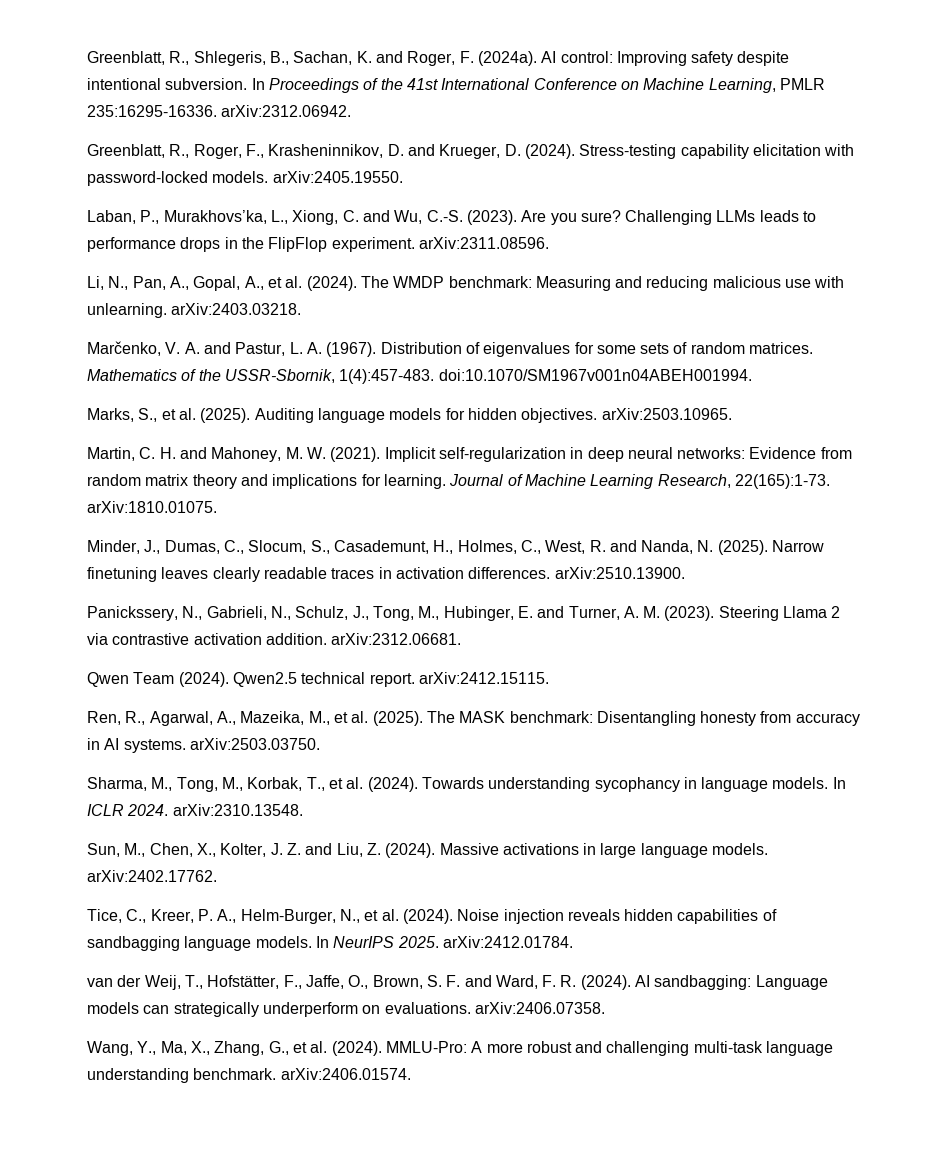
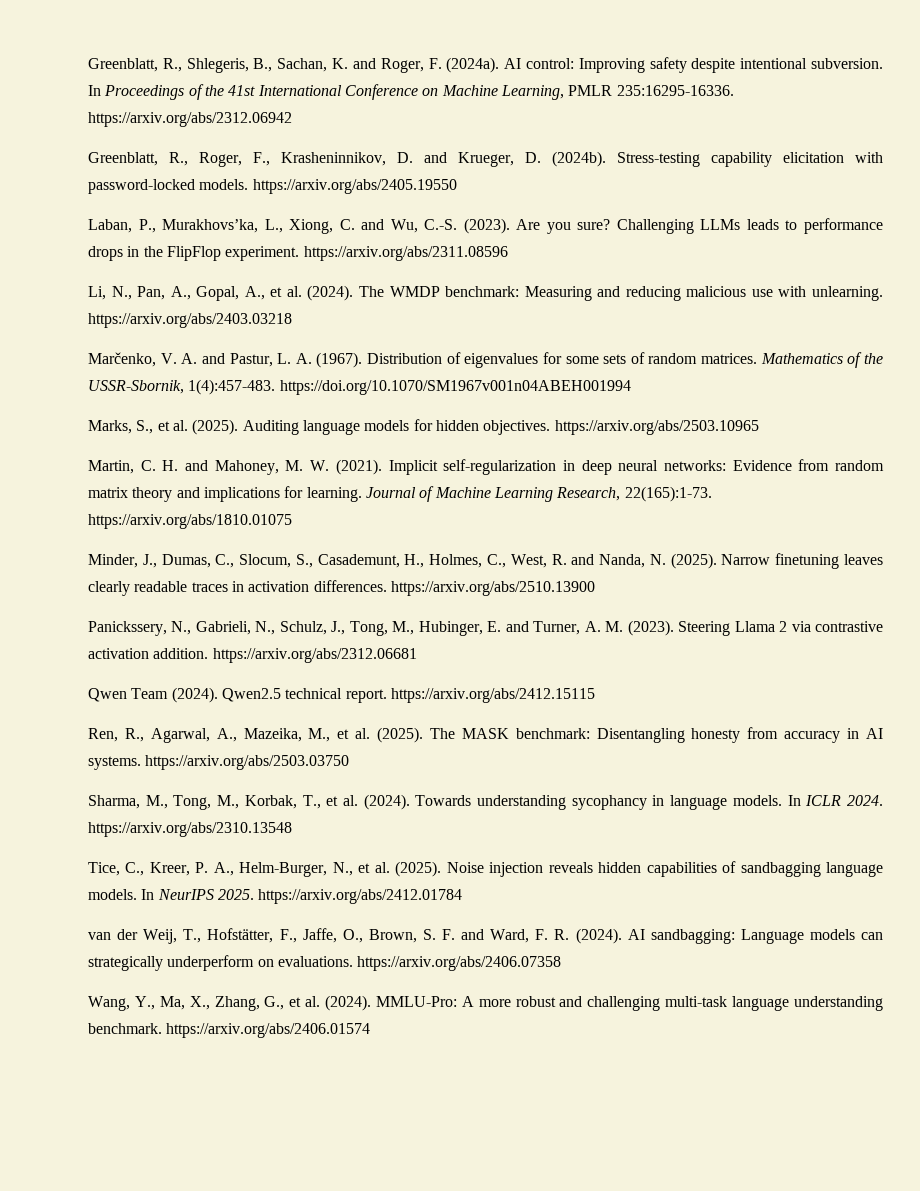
- In Proceedings of the 41st International Conference on Machine Learning, PMLR 235:16295-16336. arXiv:2312.06942.
+ In Proceedings of the 41st International Conference on Machine Learning, PMLR 235:16295-16336. https://arxiv.org/abs/2312.06942
- Greenblatt, R., Roger, F., Krasheninnikov, D. and Krueger, D. (2024).
+ Greenblatt, R., Roger, F., Krasheninnikov, D. and Krueger, D. (2024b).
- Stress-testing capability elicitation with password-locked models. arXiv:2405.19550.
+ Stress-testing capability elicitation with password-locked models. https://arxiv.org/abs/2405.19550
- Challenging LLMs leads to performance drops in the FlipFlop experiment. arXiv:2311.08596.
+ Challenging LLMs leads to performance drops in the FlipFlop experiment. https://arxiv.org/abs/2311.08596
- The WMDP benchmark: Measuring and reducing malicious use with unlearning. arXiv:2403.03218.
+ The WMDP benchmark: Measuring and reducing malicious use with unlearning. https://arxiv.org/abs/2403.03218
- Mathematics of the USSR-Sbornik, 1(4):457-483. doi:10.1070/SM1967v001n04ABEH001994.
+ Mathematics of the USSR-Sbornik, 1(4):457-483. https://doi.org/10.1070/SM1967v001n04ABEH001994
- Auditing language models for hidden objectives. arXiv:2503.10965.
+ Auditing language models for hidden objectives. https://arxiv.org/abs/2503.10965
- Journal of Machine Learning Research, 22(165):1-73. arXiv:1810.01075.
+ Journal of Machine Learning Research, 22(165):1-73. https://arxiv.org/abs/1810.01075
- Narrow finetuning leaves clearly readable traces in activation differences. arXiv:2510.13900.
+ Narrow finetuning leaves clearly readable traces in activation differences. https://arxiv.org/abs/2510.13900
- Steering Llama 2 via contrastive activation addition. arXiv:2312.06681.
+ Steering Llama 2 via contrastive activation addition. https://arxiv.org/abs/2312.06681
- Qwen2.5 technical report. arXiv:2412.15115.
+ Qwen2.5 technical report. https://arxiv.org/abs/2412.15115
- The MASK benchmark: Disentangling honesty from accuracy in AI systems. arXiv:2503.03750.
+ The MASK benchmark: Disentangling honesty from accuracy in AI systems. https://arxiv.org/abs/2503.03750
- In ICLR 2024. arXiv:2310.13548.
- Sun, M., Chen, X., Kolter, J. Z. and Liu, Z. (2024). Massive activations in large language models. arXiv:2402.17762.
+ In ICLR 2024. https://arxiv.org/abs/2310.13548
- Tice, C., Kreer, P. A., Helm-Burger, N., et al. (2024).
+ Tice, C., Kreer, P. A., Helm-Burger, N., et al. (2025).
- In NeurIPS 2025. arXiv:2412.01784.
+ In NeurIPS 2025. https://arxiv.org/abs/2412.01784
- AI sandbagging: Language models can strategically underperform on evaluations. arXiv:2406.07358.
+ AI sandbagging: Language models can strategically underperform on evaluations. https://arxiv.org/abs/2406.07358
- MMLU-Pro: A more robust and challenging multi-task language understanding benchmark. arXiv:2406.01574.
+ MMLU-Pro: A more robust and challenging multi-task language understanding benchmark. https://arxiv.org/abs/2406.01574

